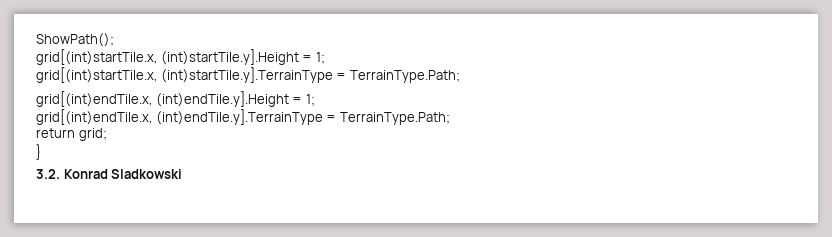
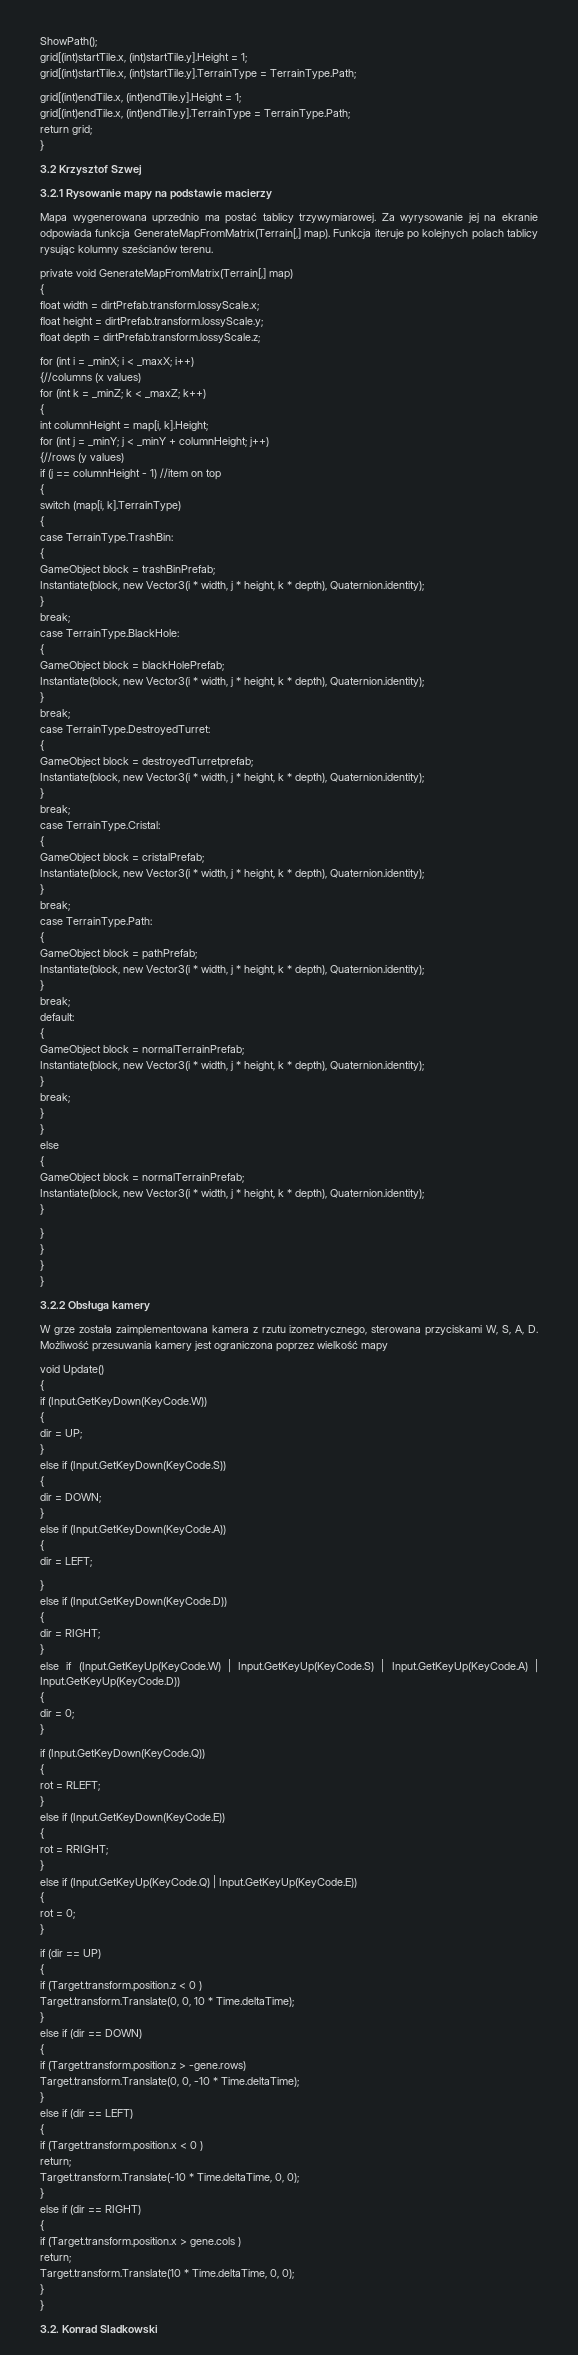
+ 3.2 Krzysztof Szwej
+ 3.2.1 Rysowanie mapy na podstawie macierzy
+ Mapa wygenerowana uprzednio ma postać tablicy trzywymiarowej. Za wyrysowanie jej na ekranie odpowiada funkcja GenerateMapFromMatrix(Terrain[,] map). Funkcja iteruje po kolejnych polach tablicy rysując kolumny sześcianów terenu.
+ private void GenerateMapFromMatrix(Terrain[,] map)
+ {
+ float width = dirtPrefab.transform.lossyScale.x;
+ float height = dirtPrefab.transform.lossyScale.y;
+ float depth = dirtPrefab.transform.lossyScale.z;
+ for (int i = _minX; i < _maxX; i++)
+ {//columns (x values)
+ for (int k = _minZ; k < _maxZ; k++)
+ {
+ int columnHeight = map[i, k].Height;
+ for (int j = _minY; j < _minY + columnHeight; j++)
+ {//rows (y values)
+ if (j == columnHeight - 1) //item on top
+ {
+ switch (map[i, k].TerrainType)
+ {
+ case TerrainType.TrashBin:
+ {
+ GameObject block = trashBinPrefab;
+ Instantiate(block, new Vector3(i * width, j * height, k * depth), Quaternion.identity);
+ }
+ break;
+ case TerrainType.BlackHole:
+ {
+ GameObject block = blackHolePrefab;
+ Instantiate(block, new Vector3(i * width, j * height, k * depth), Quaternion.identity);
+ }
+ break;
+ case TerrainType.DestroyedTurret:
+ {
+ GameObject block = destroyedTurretprefab;
+ Instantiate(block, new Vector3(i * width, j * height, k * depth), Quaternion.identity);
+ }
+ break;
+ case TerrainType.Cristal:
+ {
+ GameObject block = cristalPrefab;
+ Instantiate(block, new Vector3(i * width, j * height, k * depth), Quaternion.identity);
+ }
+ break;
+ case TerrainType.Path:
+ {
+ GameObject block = pathPrefab;
+ Instantiate(block, new Vector3(i * width, j * height, k * depth), Quaternion.identity);
+ }
+ break;
+ default:
+ {
+ GameObject block = normalTerrainPrefab;
+ Instantiate(block, new Vector3(i * width, j * height, k * depth), Quaternion.identity);
+ }
+ break;
+ }
+ }
+ else
+ {
+ GameObject block = normalTerrainPrefab;
+ Instantiate(block, new Vector3(i * width, j * height, k * depth), Quaternion.identity);
+ }
+ }
+ }
+ }
+ }
+ 3.2.2 Obsługa kamery
+ W grze została zaimplementowana kamera z rzutu izometrycznego, sterowana przyciskami W, S, A, D. Możliwość przesuwania kamery jest ograniczona poprzez wielkość mapy
+ void Update()
+ {
+ if (Input.GetKeyDown(KeyCode.W))
+ {
+ dir = UP;
+ }
+ else if (Input.GetKeyDown(KeyCode.S))
+ {
+ dir = DOWN;
+ }
+ else if (Input.GetKeyDown(KeyCode.A))
+ {
+ dir = LEFT;
+ }
+ else if (Input.GetKeyDown(KeyCode.D))
+ {
+ dir = RIGHT;
+ }
+ else if (Input.GetKeyUp(KeyCode.W) | Input.GetKeyUp(KeyCode.S) | Input.GetKeyUp(KeyCode.A) | Input.GetKeyUp(KeyCode.D))
+ {
+ dir = 0;
+ }
+ if (Input.GetKeyDown(KeyCode.Q))
+ {
+ rot = RLEFT;
+ }
+ else if (Input.GetKeyDown(KeyCode.E))
+ {
+ rot = RRIGHT;
+ }
+ else if (Input.GetKeyUp(KeyCode.Q) | Input.GetKeyUp(KeyCode.E))
+ {
+ rot = 0;
+ }
+ if (dir == UP)
+ {
+ if (Target.transform.position.z < 0 )
+ Target.transform.Translate(0, 0, 10 * Time.deltaTime);
+ }
+ else if (dir == DOWN)
+ {
+ if (Target.transform.position.z > -gene.rows)
+ Target.transform.Translate(0, 0, -10 * Time.deltaTime);
+ }
+ else if (dir == LEFT)
+ {
+ if (Target.transform.position.x < 0 )
+ return;
+ Target.transform.Translate(-10 * Time.deltaTime, 0, 0);
+ }
+ else if (dir == RIGHT)
+ {
+ if (Target.transform.position.x > gene.cols )
+ return;
+ Target.transform.Translate(10 * Time.deltaTime, 0, 0);
+ }
+ }

